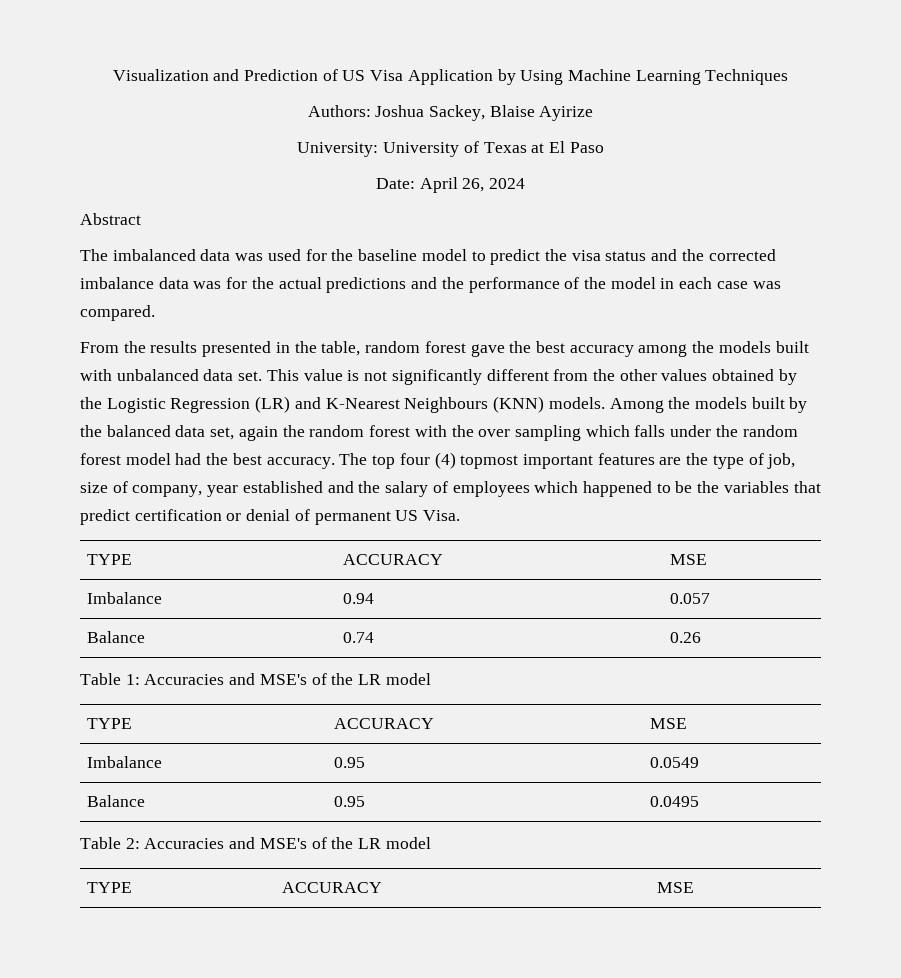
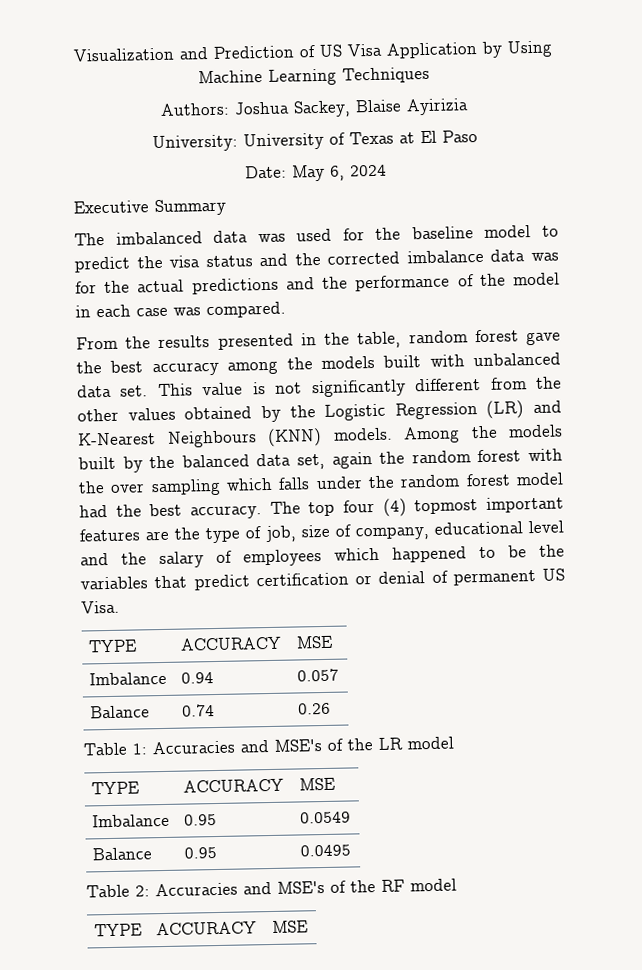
- Authors: Joshua Sackey, Blaise Ayirize
+ Authors: Joshua Sackey, Blaise Ayirizia
- Date: April 26, 2024
+ Date: May 6, 2024
- Abstract
+ Executive Summary
- The top four (4) topmost important features are the type of job, size of company, year established and the salary of employees which happened to be the variables that predict certification or denial of permanent US Visa.
+ The top four (4) topmost important features are the type of job, size of company, educational level and the salary of employees which happened to be the variables that predict certification or denial of permanent US Visa.
- Table 2: Accuracies and MSE's of the LR model
+ Table 2: Accuracies and MSE's of the RF model

